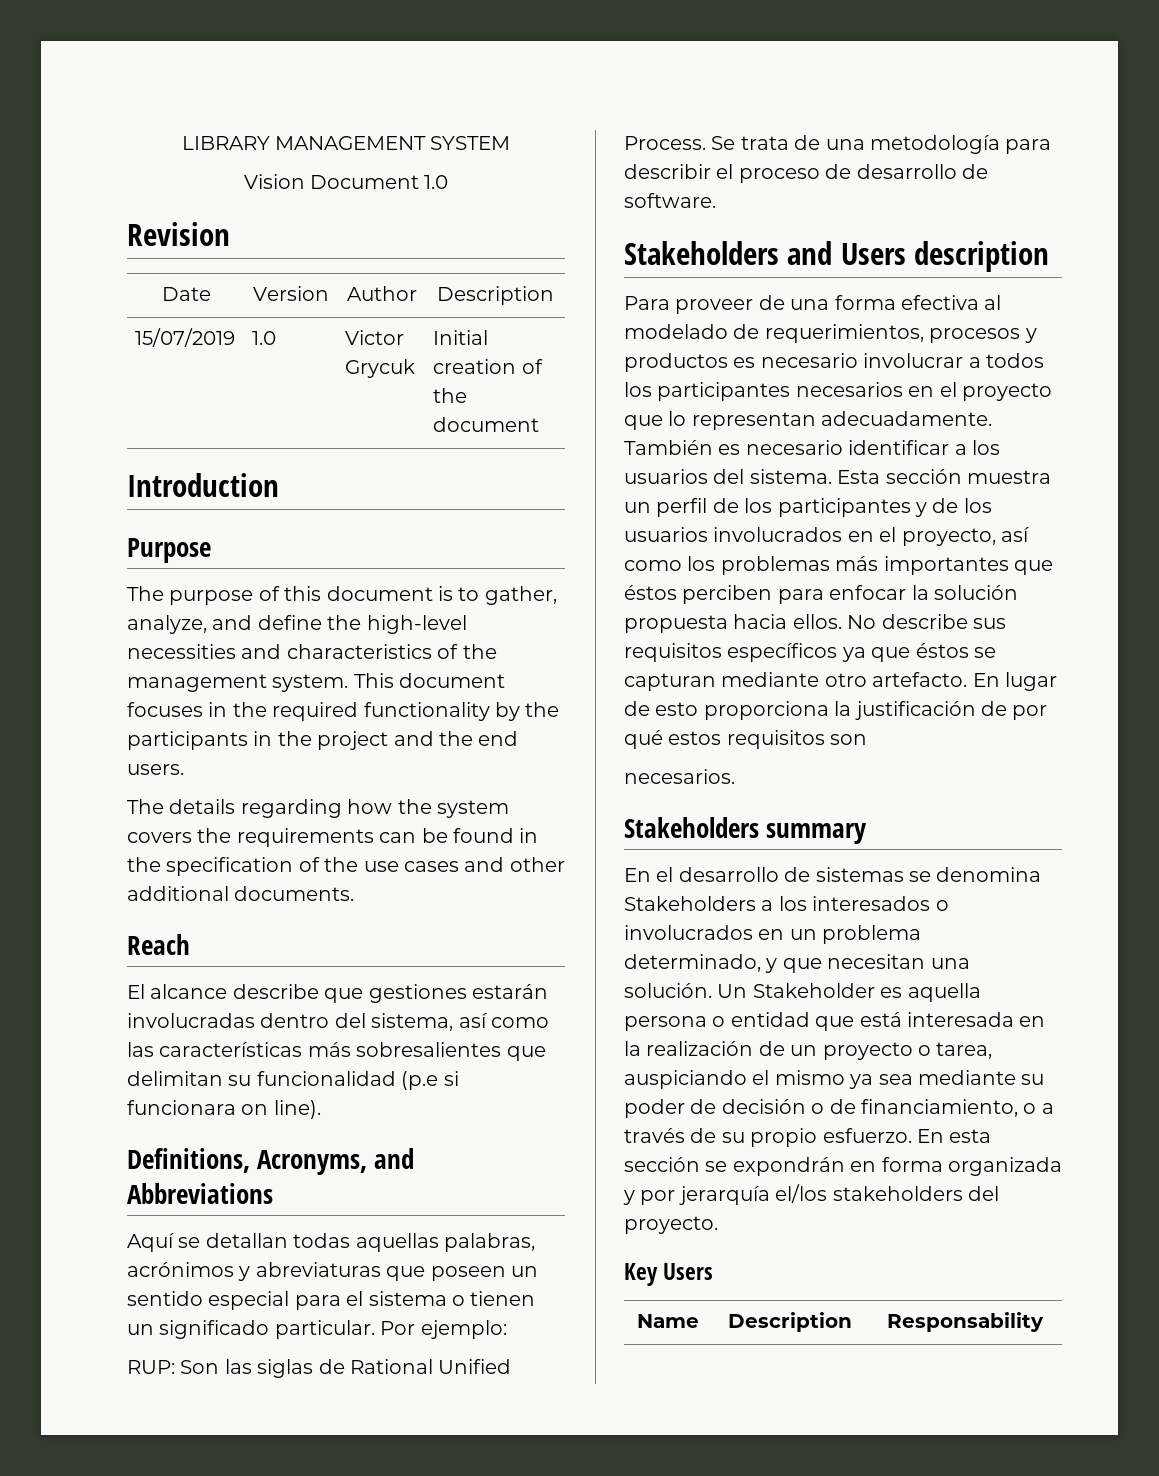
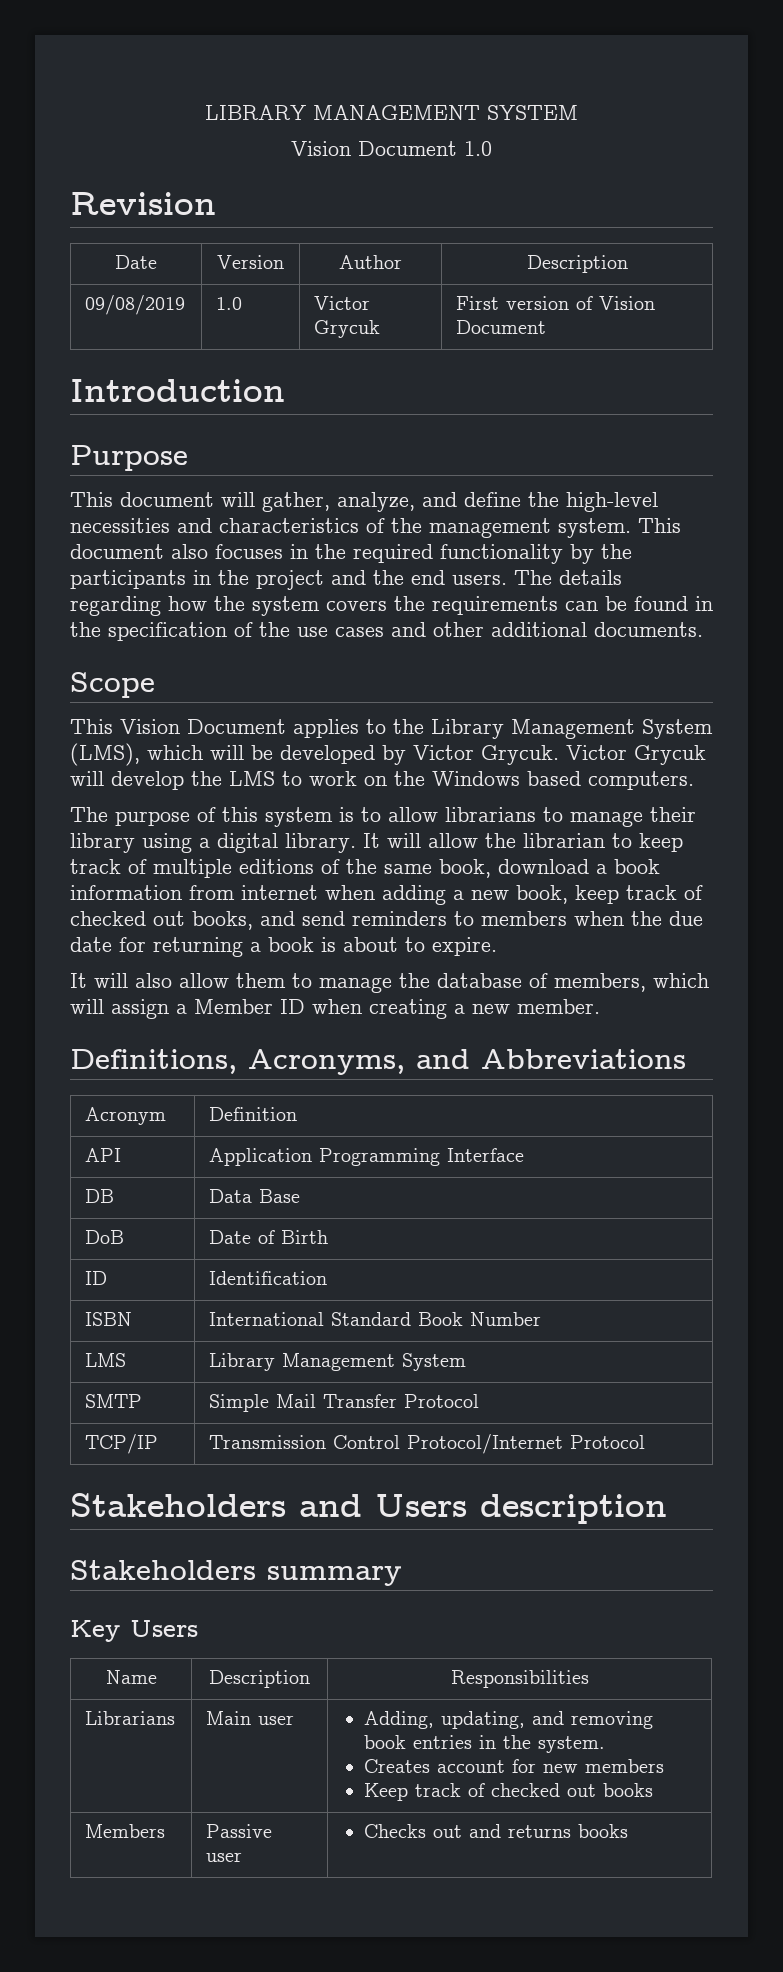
- 15/07/2019 | 1.0 | Victor Grycuk | Initial creation of the document
+ 09/08/2019 | 1.0 | Victor Grycuk | First version of Vision Document
  Introduction
  Purpose
- The purpose of this document is to gather, analyze, and define the high-level necessities and characteristics of the management system.
+ This document will gather, analyze, and define the high-level necessities and characteristics of the management system.
- This document focuses in the required functionality by the participants in the project and the end users.
- The details regarding how the system covers the requirements can be found in the specification of the use cases and other additional documents.
+ This document also focuses in the required functionality by the participants in the project and the end users. The details regarding how the system covers the requirements can be found in the specification of the use cases and other additional documents.
- Reach
- El alcance describe que gestiones estarán involucradas dentro del sistema, así como las características más sobresalientes que delimitan su funcionalidad (p.e si funcionara on line).
+ Scope
+ This Vision Document applies to the Library Management System (LMS), which will be developed by Victor Grycuk. Victor Grycuk will develop the LMS to work on the Windows based computers.
+ The purpose of this system is to allow librarians to manage their library using a digital library. It will allow the librarian to keep track of multiple editions of the same book, download a book information from internet when adding a new book, keep track of checked out books, and send reminders to members when the due date for returning a book is about to expire.
+ It will also allow them to manage the database of members, which will assign a Member ID when creating a new member.
  Definitions, Acronyms, and Abbreviations
- Aquí se detallan todas aquellas palabras, acrónimos y abreviaturas que poseen un sentido especial para el sistema o tienen un significado particular. Por ejemplo:
- RUP: Son las siglas de Rational Unified Process. Se trata de una metodología para describir el proceso de desarrollo de software.
+ Acronym | Definition
+ API | Application Programming Interface
+ DB | Data Base
+ DoB | Date of Birth
+ ID | Identification
+ ISBN | International Standard Book Number
+ LMS | Library Management System
+ SMTP | Simple Mail Transfer Protocol
+ TCP/IP | Transmission Control Protocol/Internet Protocol
  Stakeholders and Users description
- Para proveer de una forma efectiva al modelado de requerimientos, procesos y productos es necesario involucrar a todos los participantes necesarios en el proyecto que lo representan adecuadamente. También es necesario identificar a los usuarios del sistema. Esta sección muestra un perfil de los participantes y de los usuarios involucrados en el proyecto, así como los problemas más importantes que éstos perciben para enfocar la solución propuesta hacia ellos. No describe sus requisitos específicos ya que éstos se capturan mediante otro artefacto. En lugar de esto proporciona la justificación de por qué estos requisitos son
- necesarios.
  Stakeholders summary
- En el desarrollo de sistemas se denomina Stakeholders a los interesados o involucrados en un problema determinado, y que necesitan una solución. Un Stakeholder es aquella persona o entidad que está interesada en la realización de un proyecto o tarea, auspiciando el mismo ya sea mediante su poder de decisión o de financiamiento, o a través de su propio esfuerzo. En esta sección se expondrán en forma organizada y por jerarquía el/los stakeholders del proyecto.
  Key Users
- Name | Description | Responsability
+ Name | Description | Responsibilities
+ Librarians | Main user | Adding, updating, and removing book entries in the system.
+ Creates account for new members
+ Keep track of checked out books
+ Members | Passive user | Checks out and returns books

